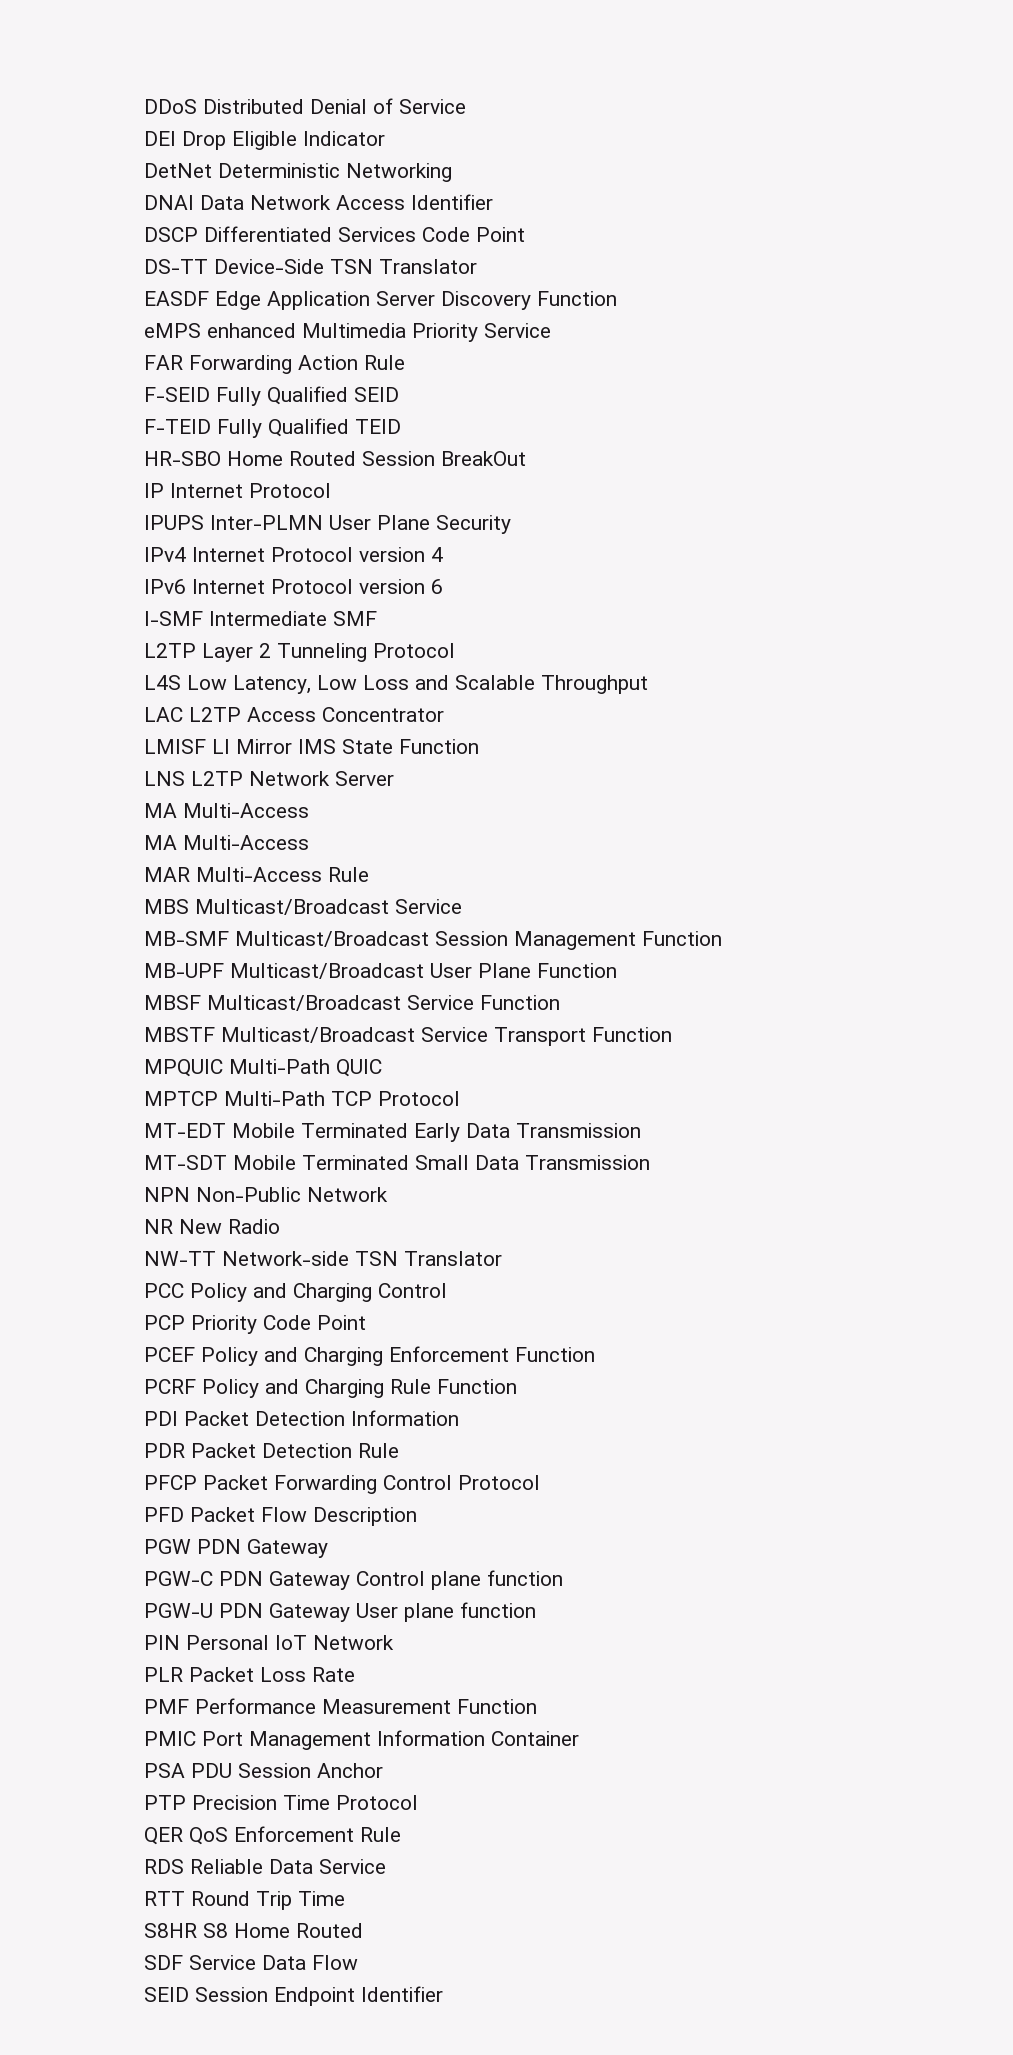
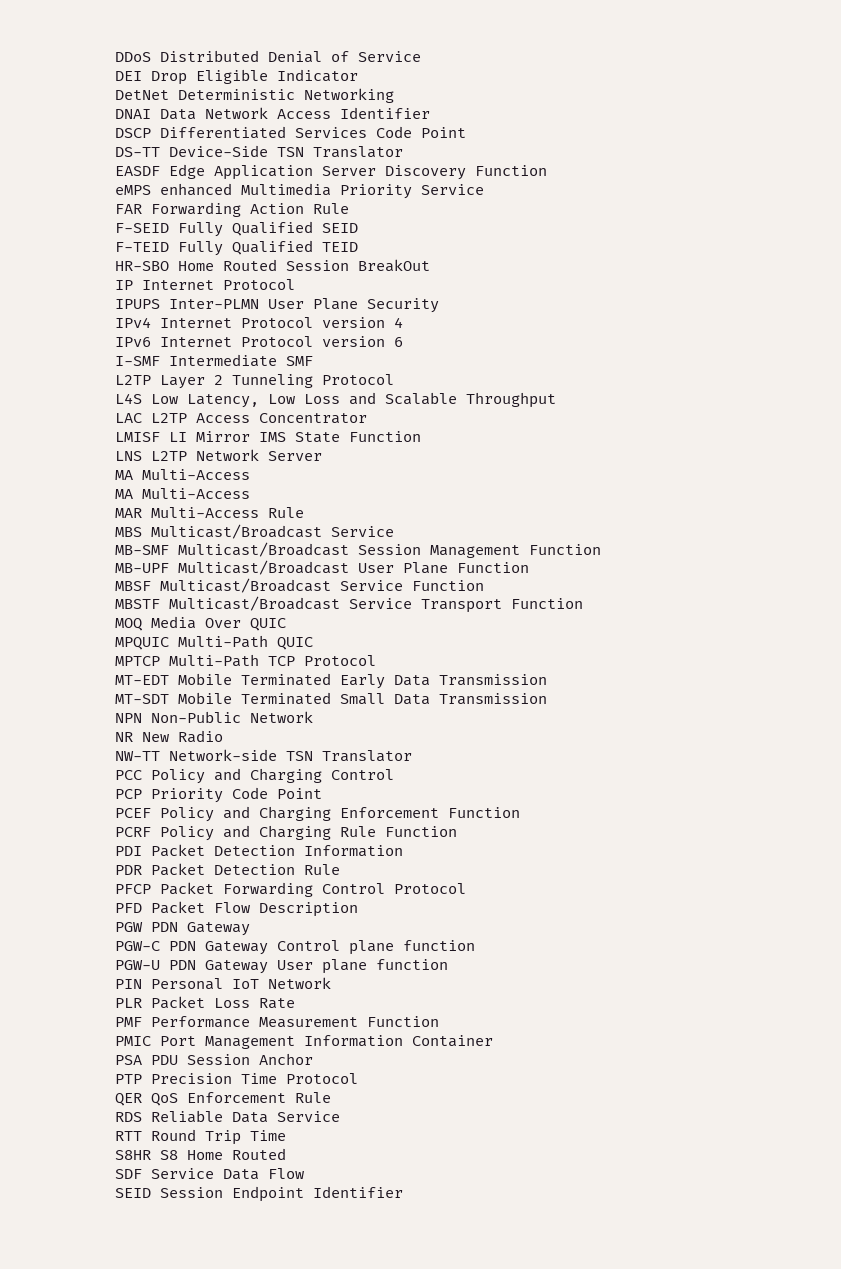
+ MOQ Media Over QUIC

